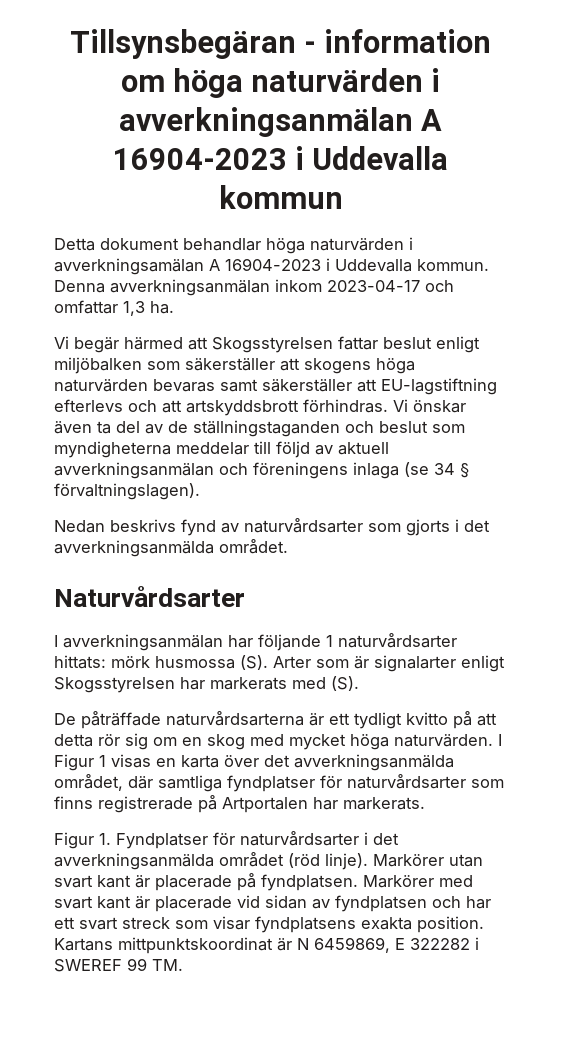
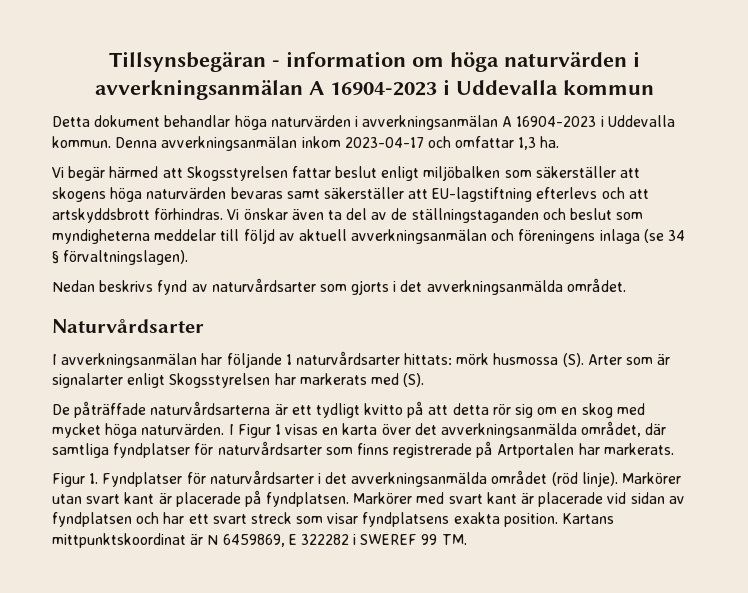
- Detta dokument behandlar höga naturvärden i avverkningsamälan A 16904-2023 i Uddevalla kommun.
+ Detta dokument behandlar höga naturvärden i avverkningsanmälan A 16904-2023 i Uddevalla kommun.

